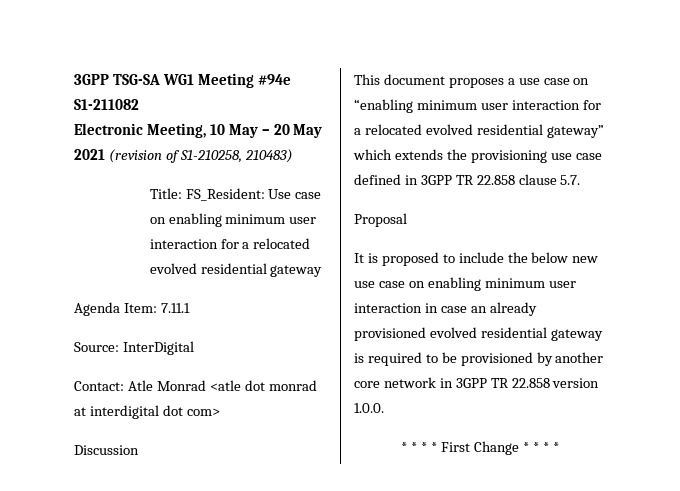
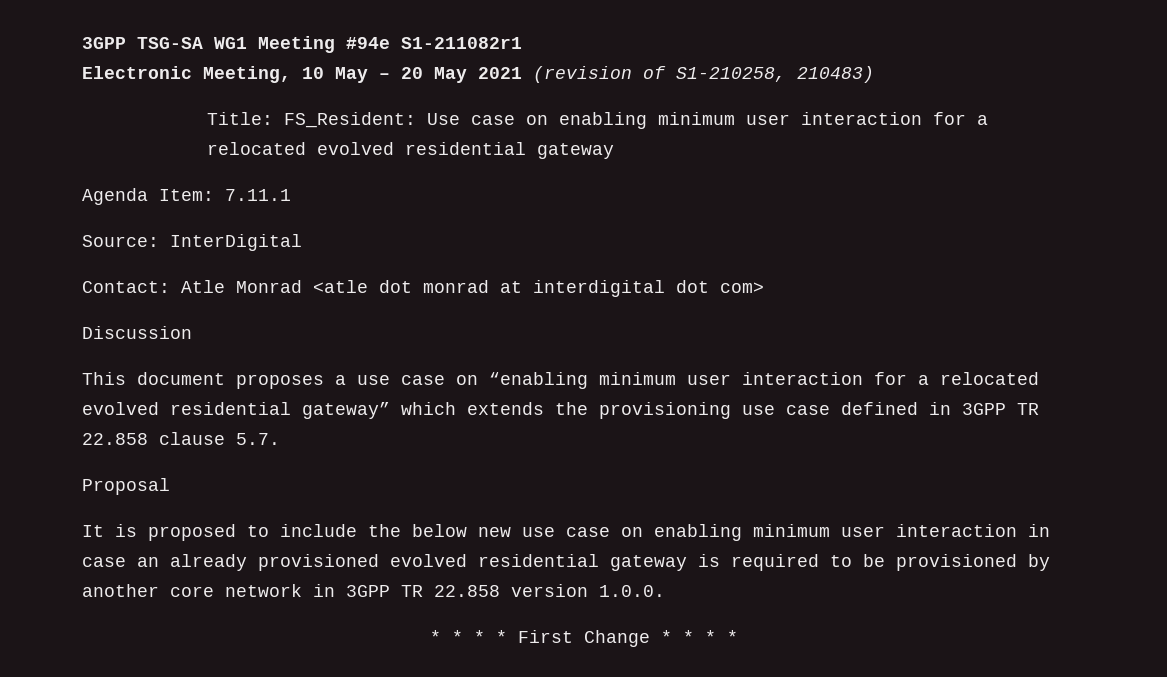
- 3GPP TSG-SA WG1 Meeting #94e S1-211082
+ 3GPP TSG-SA WG1 Meeting #94e S1-211082r1

